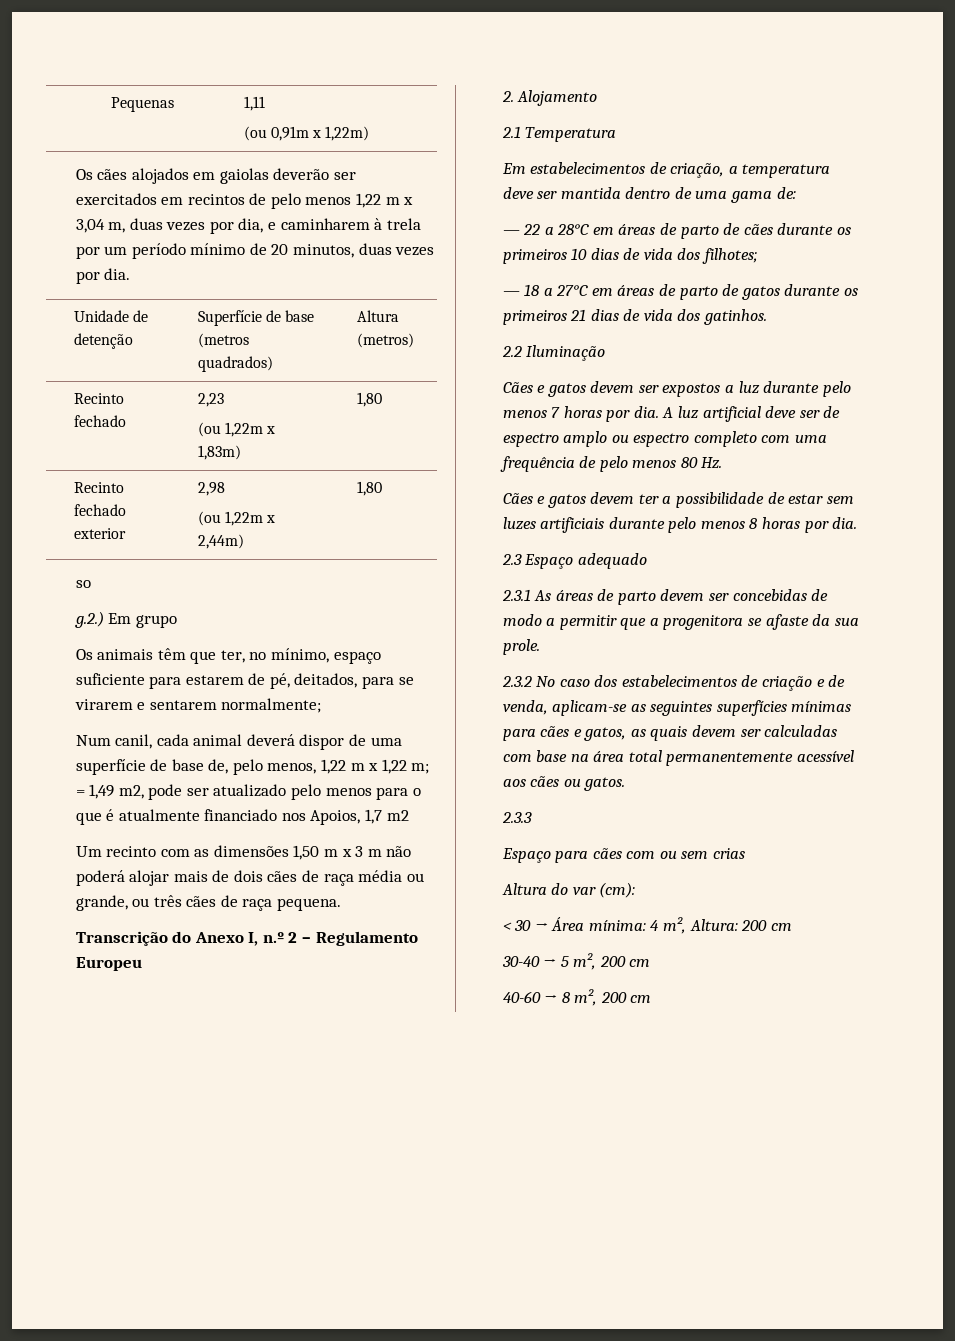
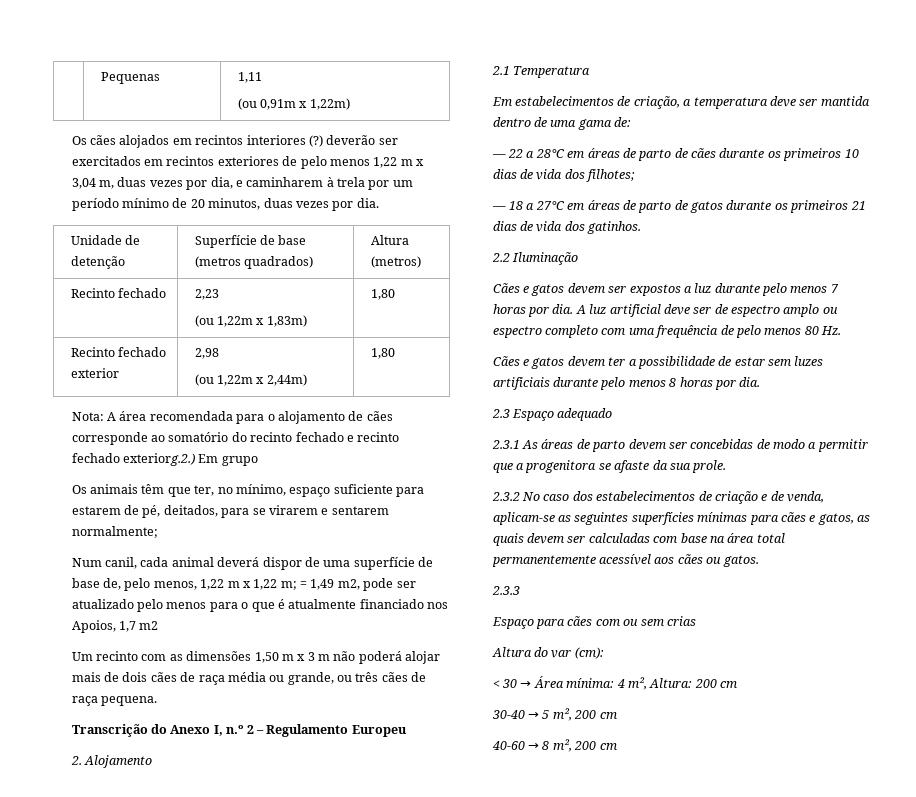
- Os cães alojados em gaiolas deverão ser exercitados em recintos de pelo menos 1,22 m x 3,04 m, duas vezes por dia, e caminharem à trela por um período mínimo de 20 minutos, duas vezes por dia.
+ Os cães alojados em recintos interiores (?) deverão ser exercitados em recintos exteriores de pelo menos 1,22 m x 3,04 m, duas vezes por dia, e caminharem à trela por um período mínimo de 20 minutos, duas vezes por dia.
- so
- g.2.) Em grupo
+ Nota: A área recomendada para o alojamento de cães corresponde ao somatório do recinto fechado e recinto fechado exteriorg.2.) Em grupo

